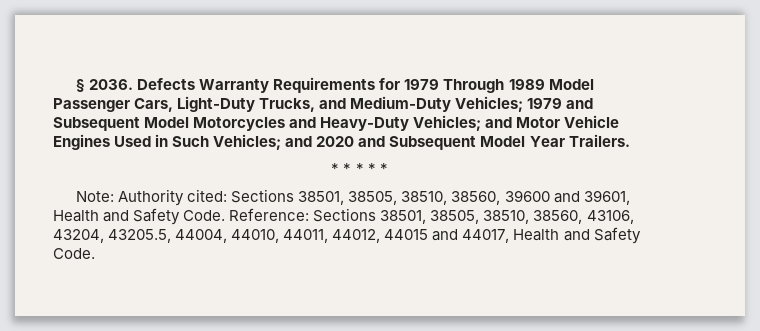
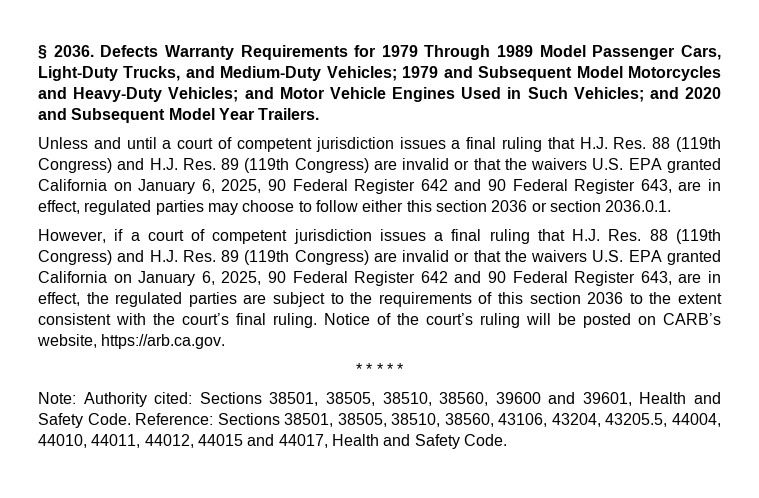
+ Unless and until a court of competent jurisdiction issues a final ruling that H.J. Res. 88 (119th Congress) and H.J. Res. 89 (119th Congress) are invalid or that the waivers U.S. EPA granted California on January 6, 2025, 90 Federal Register 642 and 90 Federal Register 643, are in effect, regulated parties may choose to follow either this section 2036 or section 2036.0.1.
+ However, if a court of competent jurisdiction issues a final ruling that H.J. Res. 88 (119th Congress) and H.J. Res. 89 (119th Congress) are invalid or that the waivers U.S. EPA granted California on January 6, 2025, 90 Federal Register 642 and 90 Federal Register 643, are in effect, the regulated parties are subject to the requirements of this section 2036 to the extent consistent with the court’s final ruling. Notice of the court’s ruling will be posted on CARB’s website, https://arb.ca.gov.

